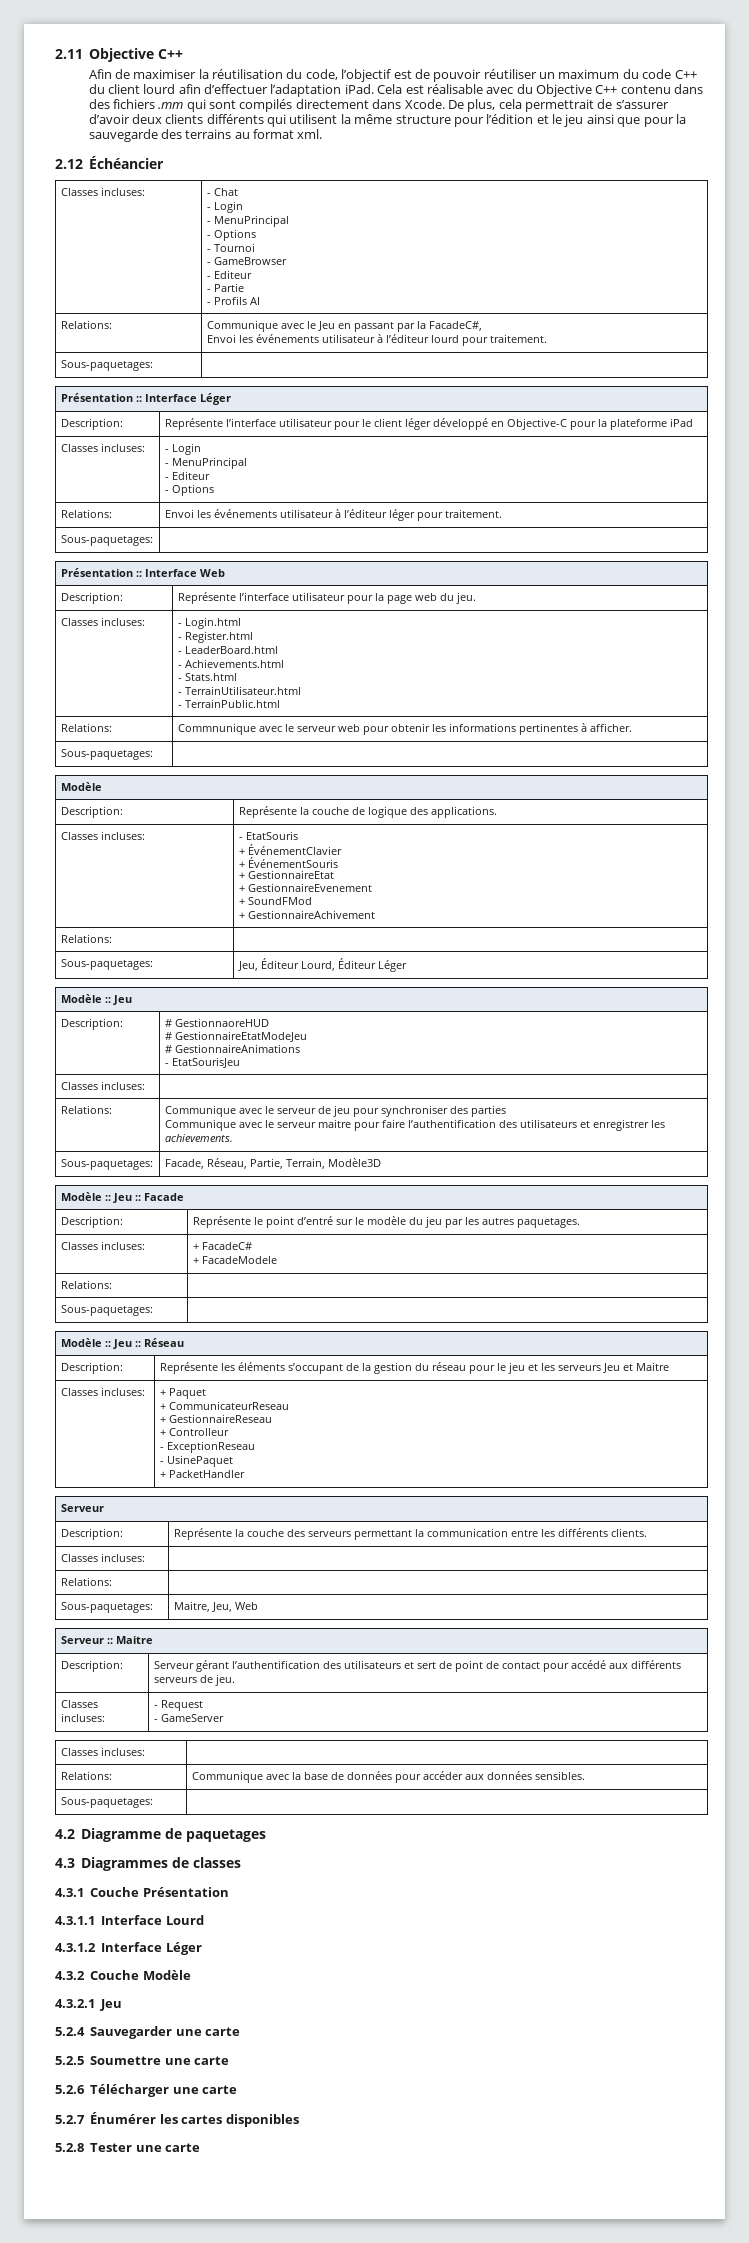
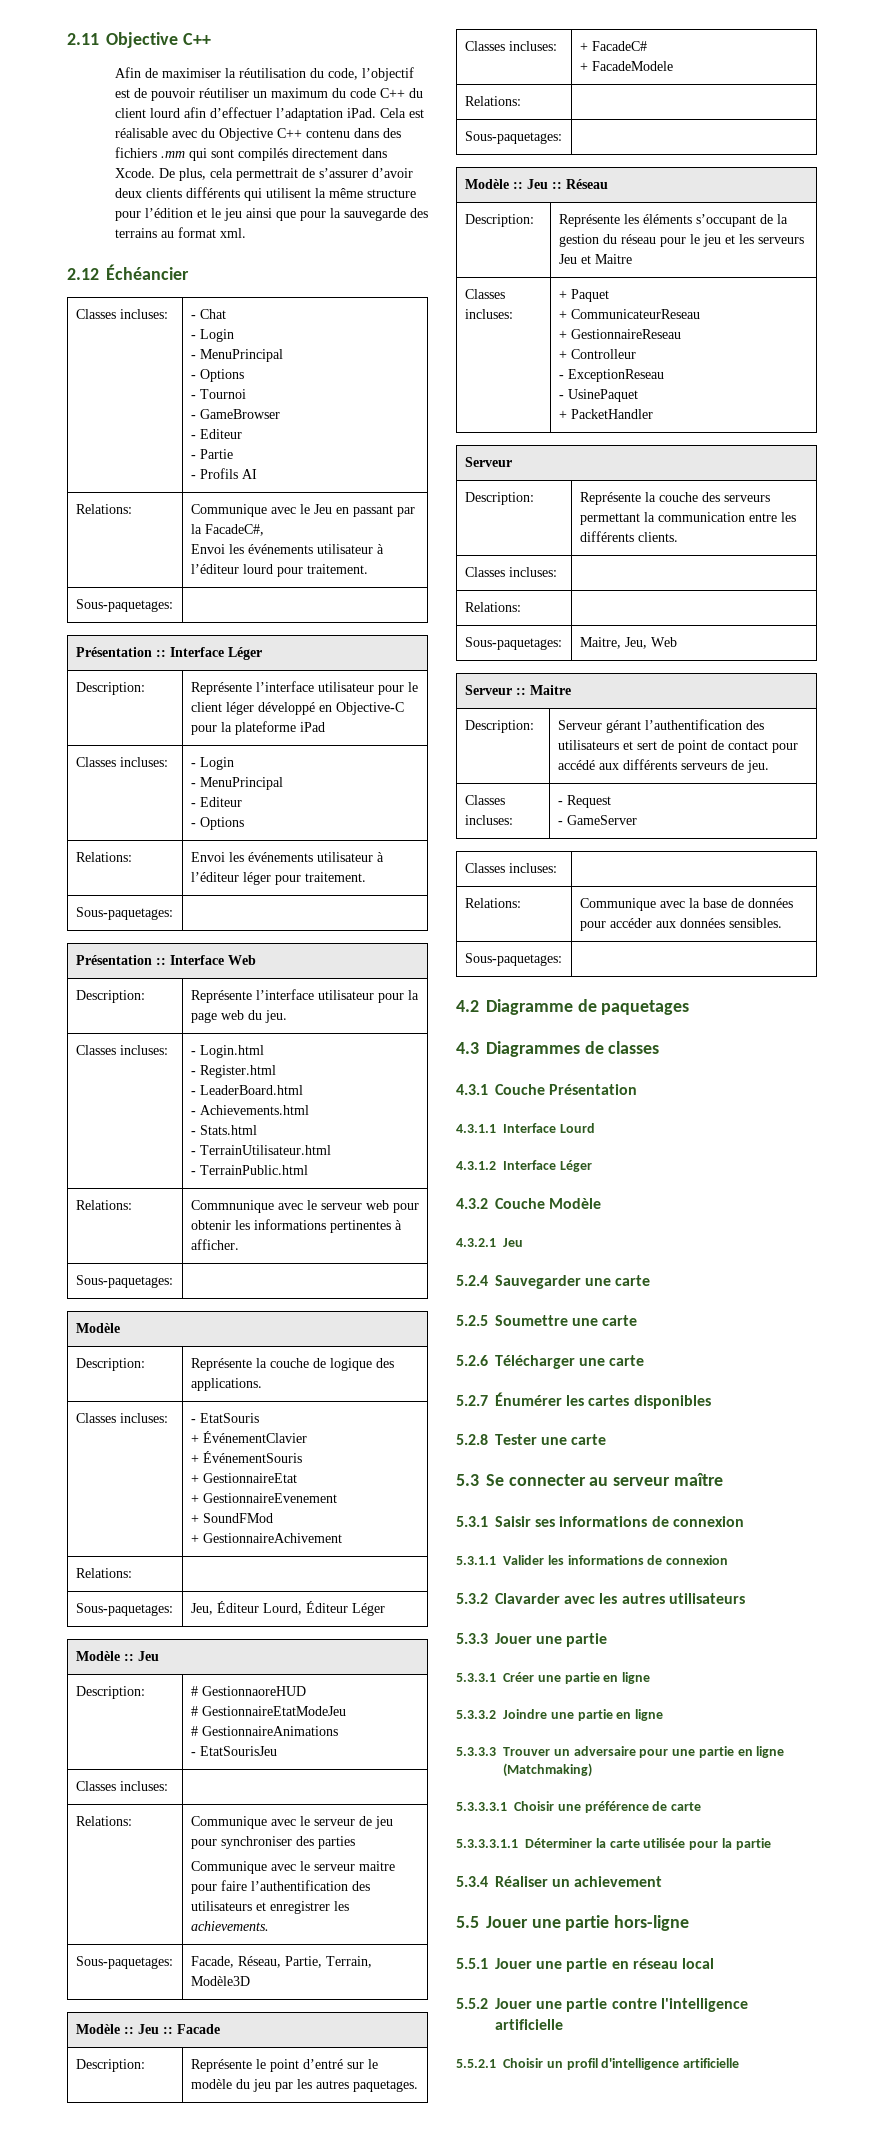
+ 5.3 Se connecter au serveur maître
+ 5.3.1 Saisir ses informations de connexion
+ 5.3.1.1 Valider les informations de connexion
+ 5.3.2 Clavarder avec les autres utilisateurs
+ 5.3.3 Jouer une partie
+ 5.3.3.1 Créer une partie en ligne
+ 5.3.3.2 Joindre une partie en ligne
+ 5.3.3.3 Trouver un adversaire pour une partie en ligne (Matchmaking)
+ 5.3.3.3.1 Choisir une préférence de carte
+ 5.3.3.3.1.1 Déterminer la carte utilisée pour la partie
+ 5.3.4 Réaliser un achievement
+ 5.5 Jouer une partie hors-ligne
+ 5.5.1 Jouer une partie en réseau local
+ 5.5.2 Jouer une partie contre l'intelligence artificielle
+ 5.5.2.1 Choisir un profil d'intelligence artificielle

